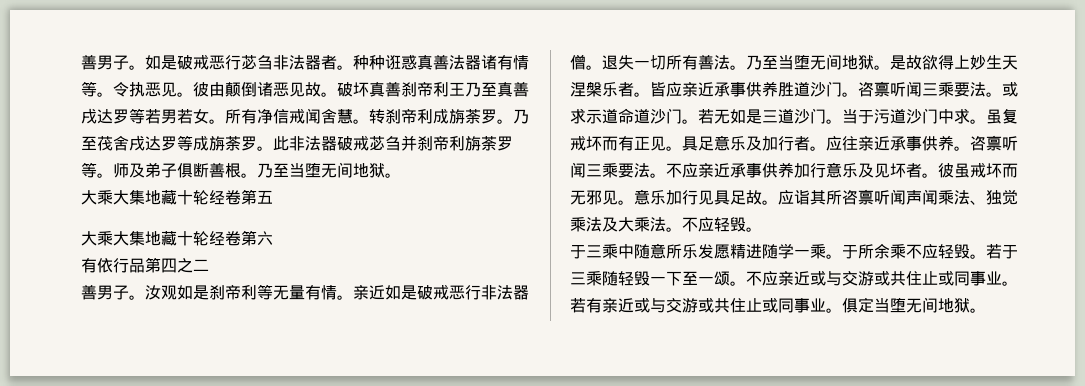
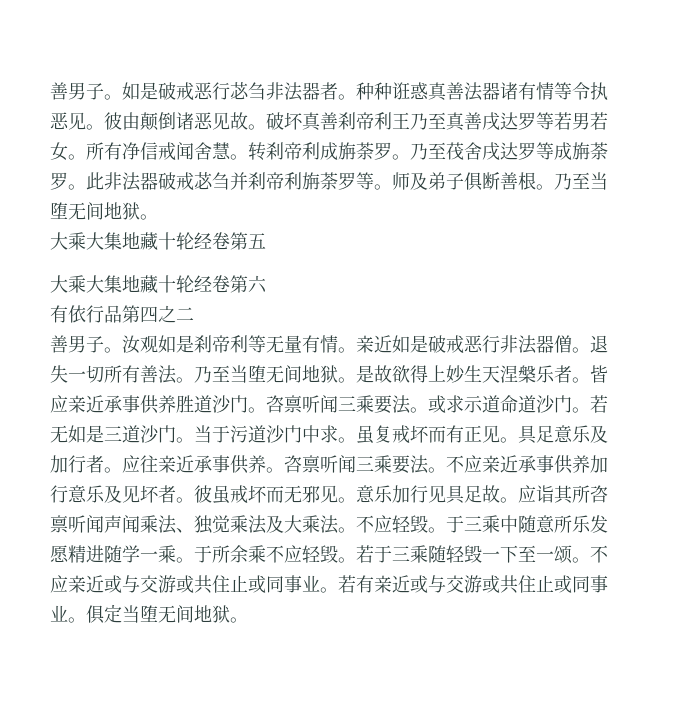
- 种种诳惑真善法器诸有情等。令执恶见。
+ 种种诳惑真善法器诸有情等令执恶见。
- 应诣其所咨禀听闻声闻乘法、独觉乘法及大乘法。不应轻毁。
- 于三乘中随意所乐发愿精进随学一乘。
+ 应诣其所咨禀听闻声闻乘法、独觉乘法及大乘法。不应轻毁。于三乘中随意所乐发愿精进随学一乘。

